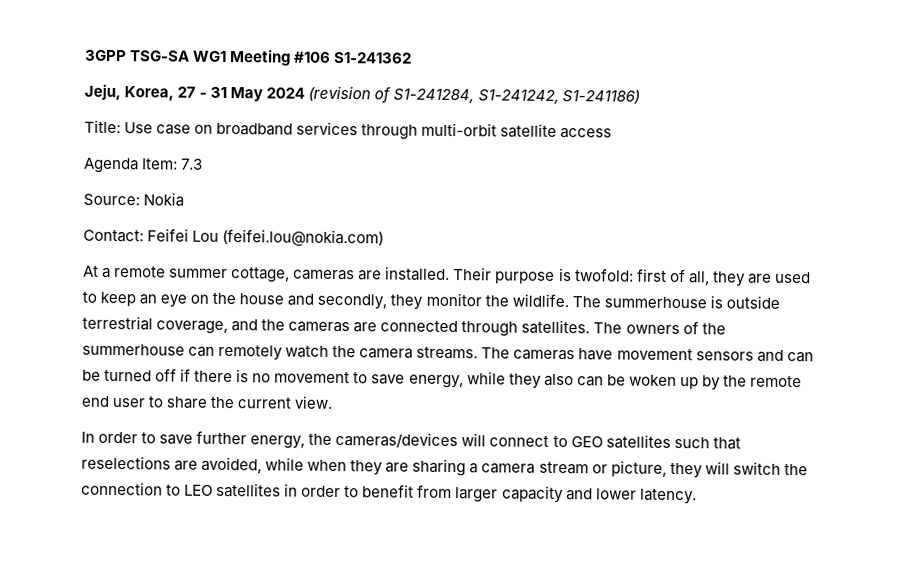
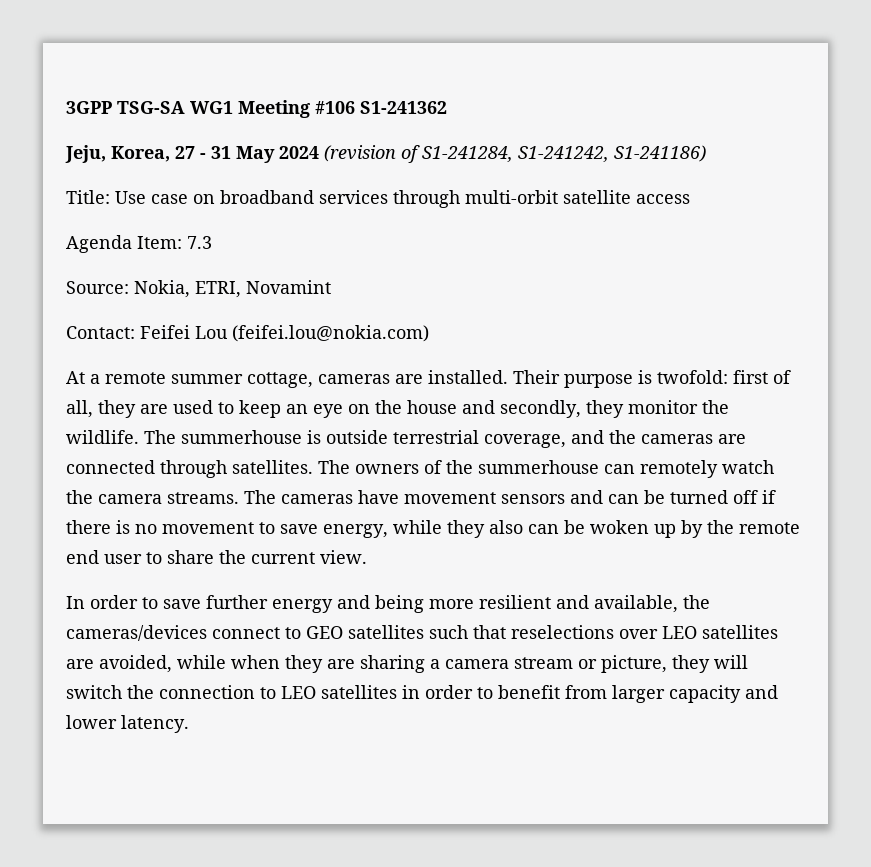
- Source: Nokia
+ Source: Nokia, ETRI, Novamint
- In order to save further energy, the cameras/devices will connect to GEO satellites such that reselections are avoided, while when they are sharing a camera stream or picture, they will switch the connection to LEO satellites in order to benefit from larger capacity and lower latency.
+ In order to save further energy and being more resilient and available, the cameras/devices connect to GEO satellites such that reselections over LEO satellites are avoided, while when they are sharing a camera stream or picture, they will switch the connection to LEO satellites in order to benefit from larger capacity and lower latency.

